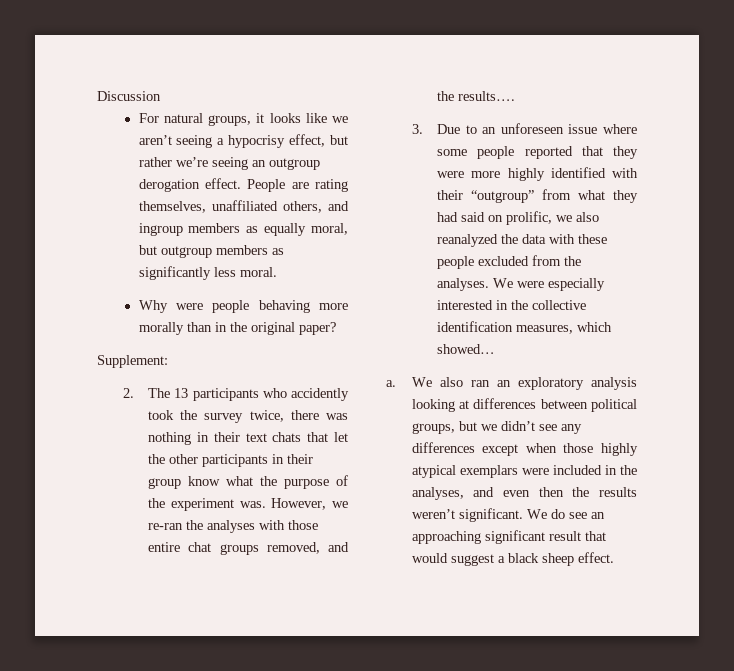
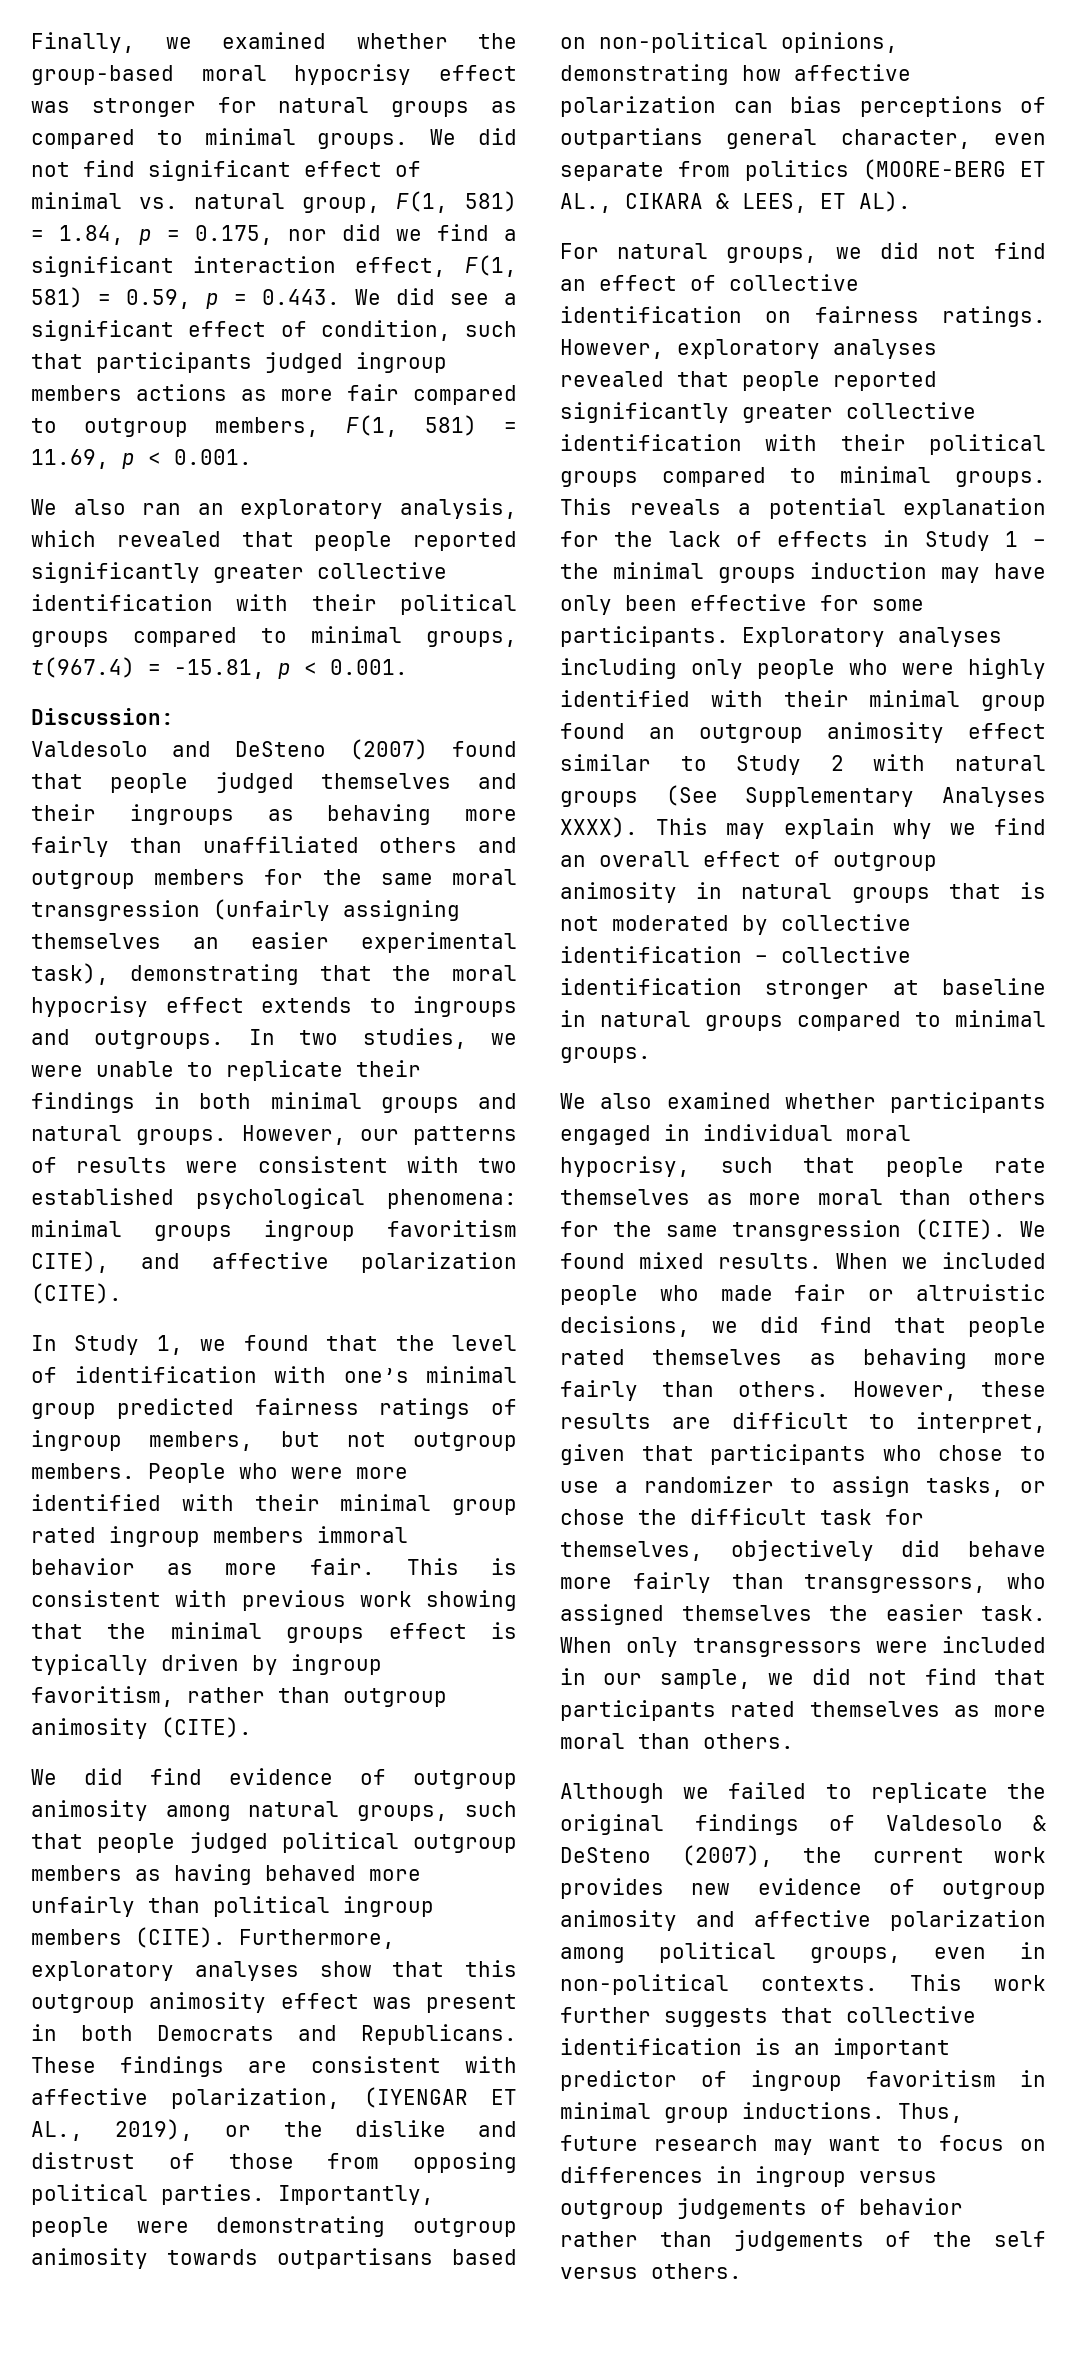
- Discussion
- For natural groups, it looks like we aren’t seeing a hypocrisy effect, but rather we’re seeing an outgroup derogation effect. People are rating themselves, unaffiliated others, and ingroup members as equally moral, but outgroup members as significantly less moral.
- Why were people behaving more morally than in the original paper?
- Supplement:
- 2. The 13 participants who accidently took the survey twice, there was nothing in their text chats that let the other participants in their group know what the purpose of the experiment was. However, we re-ran the analyses with those entire chat groups removed, and the results….
- 3. Due to an unforeseen issue where some people reported that they were more highly identified with their “outgroup” from what they had said on prolific, we also reanalyzed the data with these people excluded from the analyses. We were especially interested in the collective identification measures, which showed…
- a. We also ran an exploratory analysis looking at differences between political groups, but we didn’t see any differences except when those highly atypical exemplars were included in the analyses, and even then the results weren’t significant. We do see an approaching significant result that would suggest a black sheep effect.
+ Finally, we examined whether the group-based moral hypocrisy effect was stronger for natural groups as compared to minimal groups. We did not find significant effect of minimal vs. natural group, F(1, 581) = 1.84, p = 0.175, nor did we find a significant interaction effect, F(1, 581) = 0.59, p = 0.443. We did see a significant effect of condition, such that participants judged ingroup members actions as more fair compared to outgroup members, F(1, 581) = 11.69, p < 0.001.
+ We also ran an exploratory analysis, which revealed that people reported significantly greater collective identification with their political groups compared to minimal groups, t(967.4) = -15.81, p < 0.001.
+ Discussion:
+ Valdesolo and DeSteno (2007) found that people judged themselves and their ingroups as behaving more fairly than unaffiliated others and outgroup members for the same moral transgression (unfairly assigning themselves an easier experimental task), demonstrating that the moral hypocrisy effect extends to ingroups and outgroups. In two studies, we were unable to replicate their findings in both minimal groups and natural groups. However, our patterns of results were consistent with two established psychological phenomena: minimal groups ingroup favoritism CITE), and affective polarization (CITE).
+ In Study 1, we found that the level of identification with one’s minimal group predicted fairness ratings of ingroup members, but not outgroup members. People who were more identified with their minimal group rated ingroup members immoral behavior as more fair. This is consistent with previous work showing that the minimal groups effect is typically driven by ingroup favoritism, rather than outgroup animosity (CITE).
+ We did find evidence of outgroup animosity among natural groups, such that people judged political outgroup members as having behaved more unfairly than political ingroup members (CITE). Furthermore, exploratory analyses show that this outgroup animosity effect was present in both Democrats and Republicans. These findings are consistent with affective polarization, (IYENGAR ET AL., 2019), or the dislike and distrust of those from opposing political parties. Importantly, people were demonstrating outgroup animosity towards outpartisans based on non-political opinions, demonstrating how affective polarization can bias perceptions of outpartians general character, even separate from politics (MOORE-BERG ET AL., CIKARA & LEES, ET AL).
+ For natural groups, we did not find an effect of collective identification on fairness ratings. However, exploratory analyses revealed that people reported significantly greater collective identification with their political groups compared to minimal groups. This reveals a potential explanation for the lack of effects in Study 1 – the minimal groups induction may have only been effective for some participants. Exploratory analyses including only people who were highly identified with their minimal group found an outgroup animosity effect similar to Study 2 with natural groups (See Supplementary Analyses XXXX). This may explain why we find an overall effect of outgroup animosity in natural groups that is not moderated by collective identification – collective identification stronger at baseline in natural groups compared to minimal groups.
+ We also examined whether participants engaged in individual moral hypocrisy, such that people rate themselves as more moral than others for the same transgression (CITE). We found mixed results. When we included people who made fair or altruistic decisions, we did find that people rated themselves as behaving more fairly than others. However, these results are difficult to interpret, given that participants who chose to use a randomizer to assign tasks, or chose the difficult task for themselves, objectively did behave more fairly than transgressors, who assigned themselves the easier task. When only transgressors were included in our sample, we did not find that participants rated themselves as more moral than others.
+ Although we failed to replicate the original findings of Valdesolo & DeSteno (2007), the current work provides new evidence of outgroup animosity and affective polarization among political groups, even in non-political contexts. This work further suggests that collective identification is an important predictor of ingroup favoritism in minimal group inductions. Thus, future research may want to focus on differences in ingroup versus outgroup judgements of behavior rather than judgements of the self versus others.

